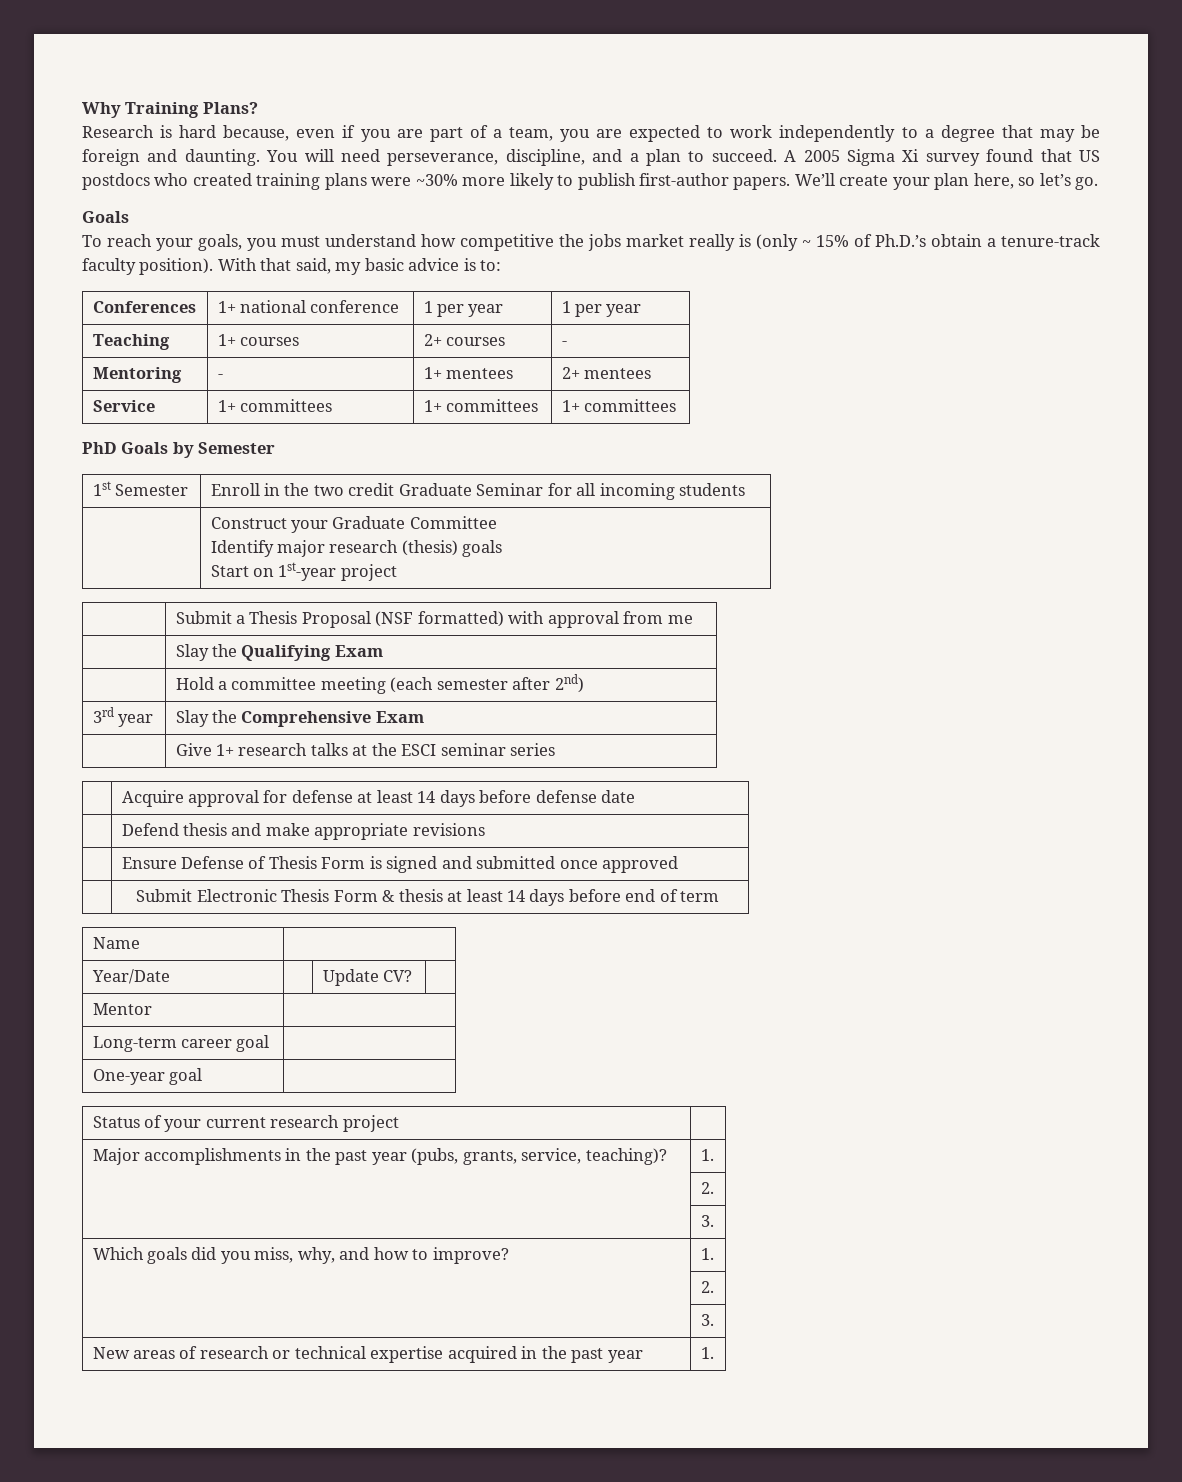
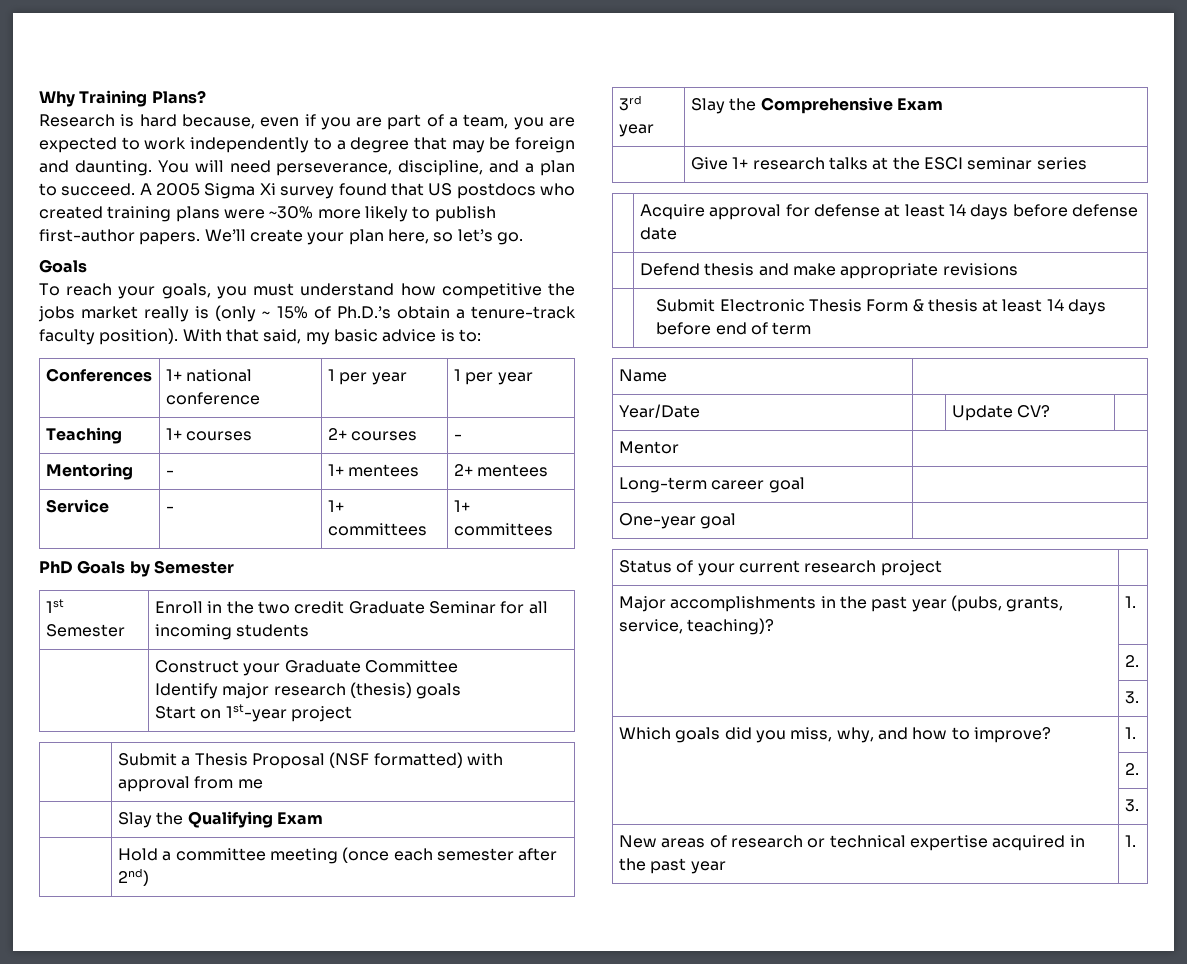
- Service | 1+ committees | 1+ committees | 1+ committees
+ Service | - | 1+ committees | 1+ committees
- | Hold a committee meeting (each semester after 2nd)
+ | Hold a committee meeting (once each semester after 2nd)
- | Ensure Defense of Thesis Form is signed and submitted once approved

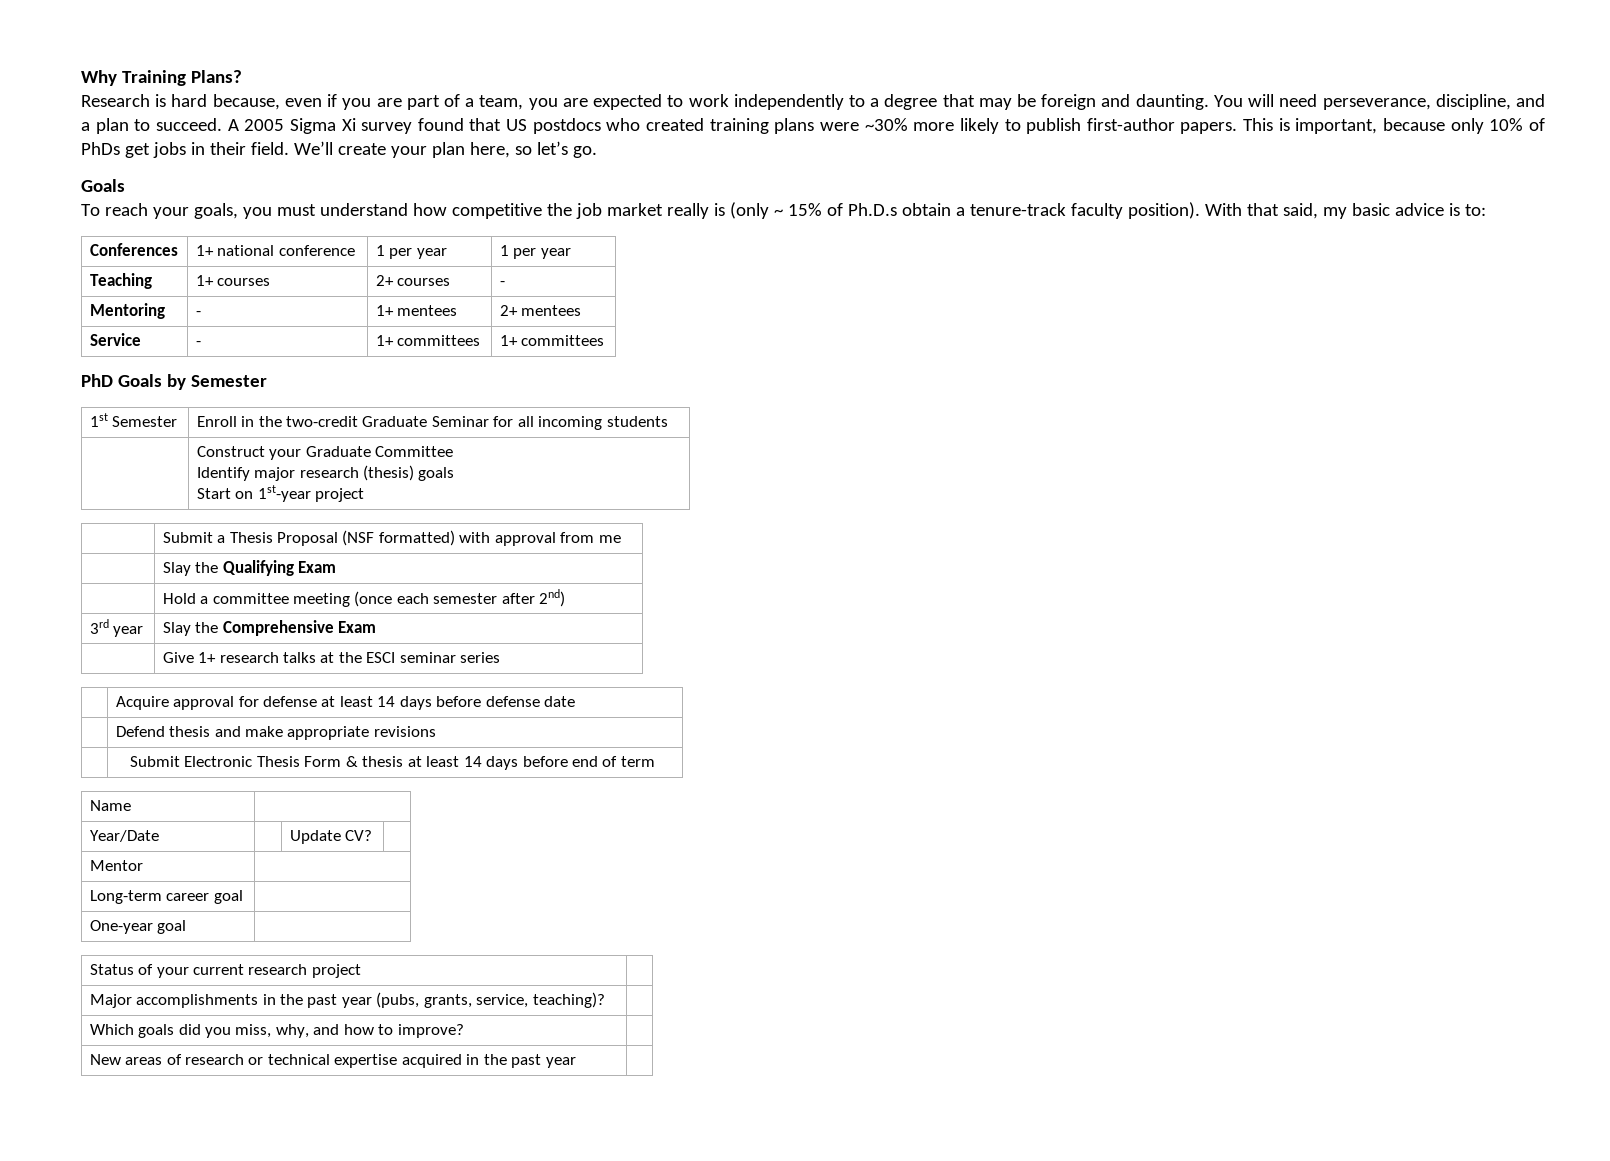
+ This is important, because only 10% of PhDs get jobs in their field.
- To reach your goals, you must understand how competitive the jobs market really is (only ~ 15% of Ph.D.’s obtain a tenure-track faculty position).
+ To reach your goals, you must understand how competitive the job market really is (only ~ 15% of Ph.D.s obtain a tenure-track faculty position).
- 1st Semester | Enroll in the two credit Graduate Seminar for all incoming students
+ 1st Semester | Enroll in the two-credit Graduate Seminar for all incoming students
- Major accomplishments in the past year (pubs, grants, service, teaching)? | 1.
- | 2.
- | 3.
+ Major accomplishments in the past year (pubs, grants, service, teaching)? |
- Which goals did you miss, why, and how to improve? | 1.
- | 2.
- | 3.
+ Which goals did you miss, why, and how to improve? |
- New areas of research or technical expertise acquired in the past year | 1.
+ New areas of research or technical expertise acquired in the past year |

